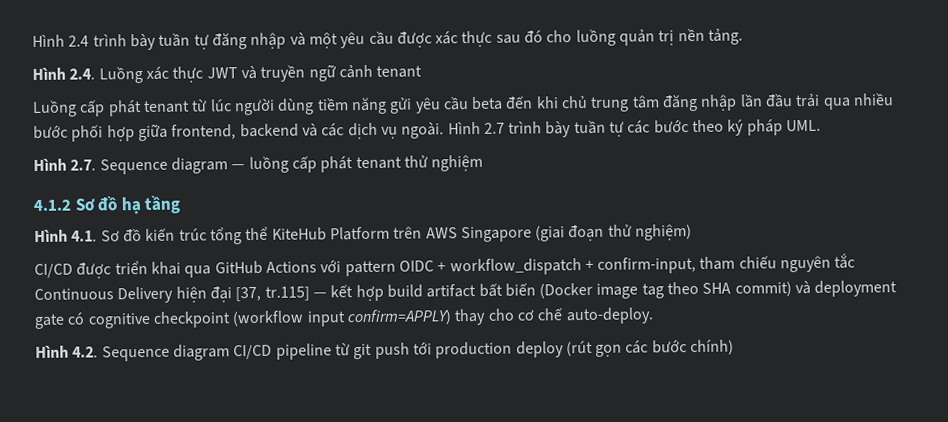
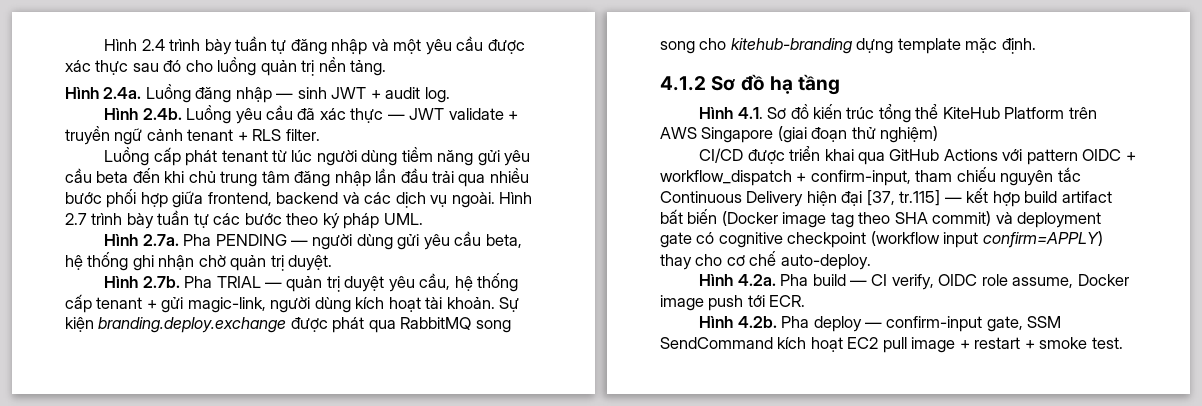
- Hình 2.4. Luồng xác thực JWT và truyền ngữ cảnh tenant
+ Hình 2.4a. Luồng đăng nhập — sinh JWT + audit log.
+ Hình 2.4b. Luồng yêu cầu đã xác thực — JWT validate + truyền ngữ cảnh tenant + RLS filter.
- Hình 2.7. Sequence diagram — luồng cấp phát tenant thử nghiệm
+ Hình 2.7a. Pha PENDING — người dùng gửi yêu cầu beta, hệ thống ghi nhận chờ quản trị duyệt.
+ Hình 2.7b. Pha TRIAL — quản trị duyệt yêu cầu, hệ thống cấp tenant + gửi magic-link, người dùng kích hoạt tài khoản. Sự kiện branding.deploy.exchange được phát qua RabbitMQ song song cho kitehub-branding dựng template mặc định.
- Hình 4.2. Sequence diagram CI/CD pipeline từ git push tới production deploy (rút gọn các bước chính)
+ Hình 4.2a. Pha build — CI verify, OIDC role assume, Docker image push tới ECR.
+ Hình 4.2b. Pha deploy — confirm-input gate, SSM SendCommand kích hoạt EC2 pull image + restart + smoke test.

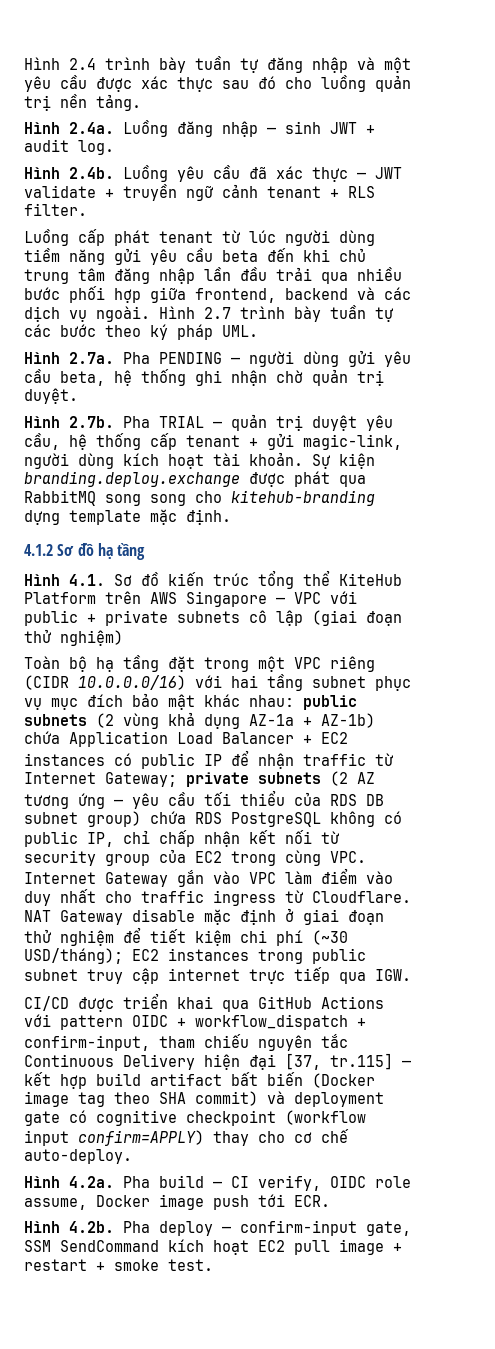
- Hình 4.1. Sơ đồ kiến trúc tổng thể KiteHub Platform trên AWS Singapore (giai đoạn thử nghiệm)
+ Hình 4.1. Sơ đồ kiến trúc tổng thể KiteHub Platform trên AWS Singapore — VPC với public + private subnets cô lập (giai đoạn thử nghiệm)
+ Toàn bộ hạ tầng đặt trong một VPC riêng (CIDR 10.0.0.0/16) với hai tầng subnet phục vụ mục đích bảo mật khác nhau: public subnets (2 vùng khả dụng AZ-1a + AZ-1b) chứa Application Load Balancer + EC2 instances có public IP để nhận traffic từ Internet Gateway; private subnets (2 AZ tương ứng — yêu cầu tối thiểu của RDS DB subnet group) chứa RDS PostgreSQL không có public IP, chỉ chấp nhận kết nối từ security group của EC2 trong cùng VPC. Internet Gateway gắn vào VPC làm điểm vào duy nhất cho traffic ingress từ Cloudflare. NAT Gateway disable mặc định ở giai đoạn thử nghiệm để tiết kiệm chi phí (~30 USD/tháng); EC2 instances trong public subnet truy cập internet trực tiếp qua IGW.

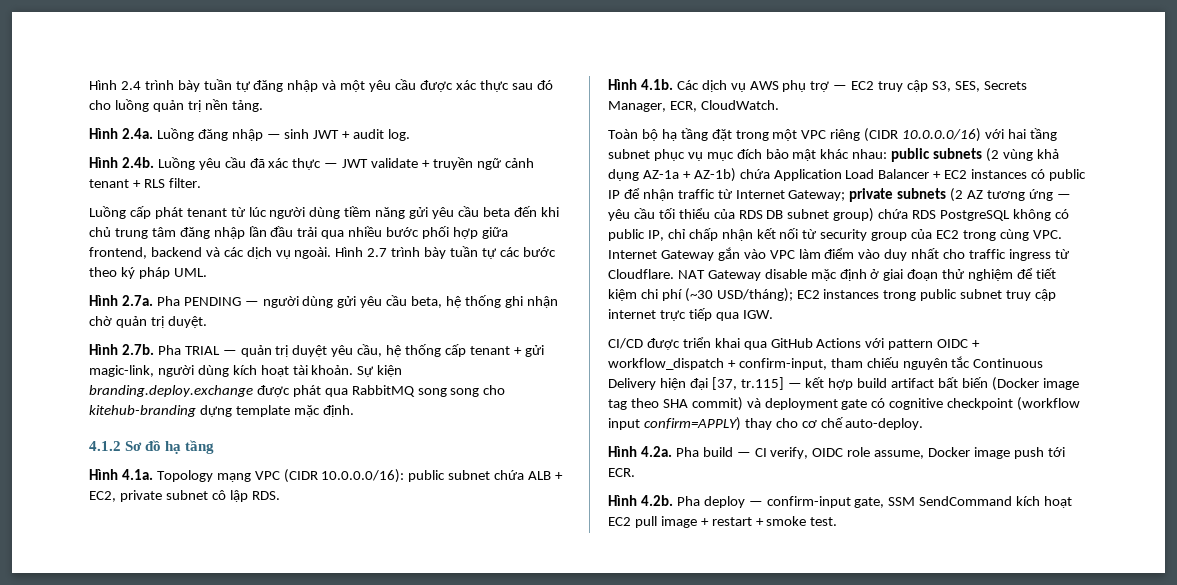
- Hình 4.1. Sơ đồ kiến trúc tổng thể KiteHub Platform trên AWS Singapore — VPC với public + private subnets cô lập (giai đoạn thử nghiệm)
+ Hình 4.1a. Topology mạng VPC (CIDR 10.0.0.0/16): public subnet chứa ALB + EC2, private subnet cô lập RDS.
+ Hình 4.1b. Các dịch vụ AWS phụ trợ — EC2 truy cập S3, SES, Secrets Manager, ECR, CloudWatch.

